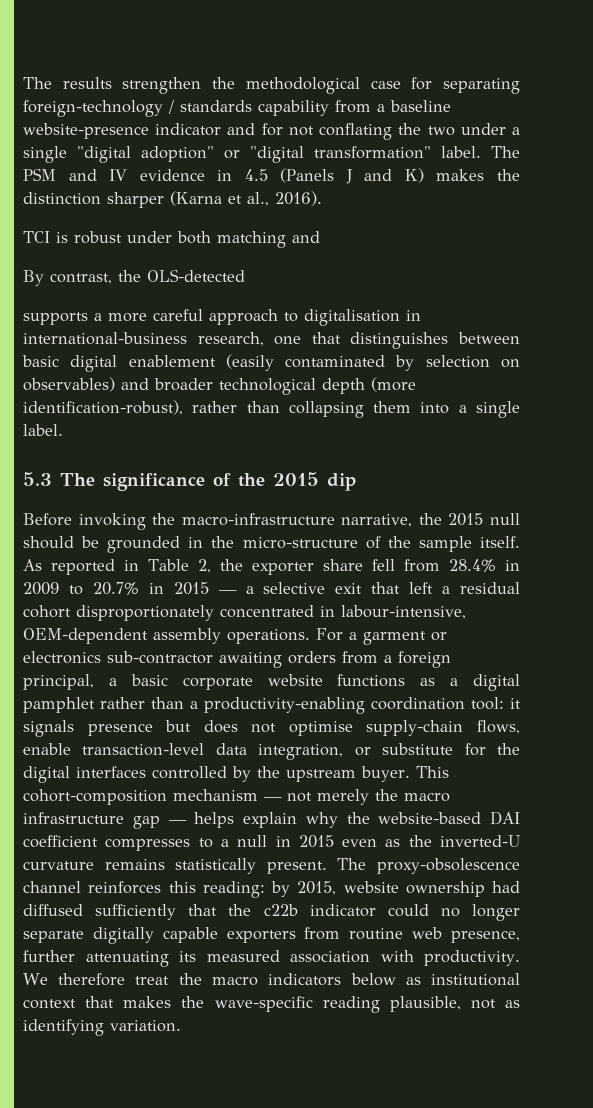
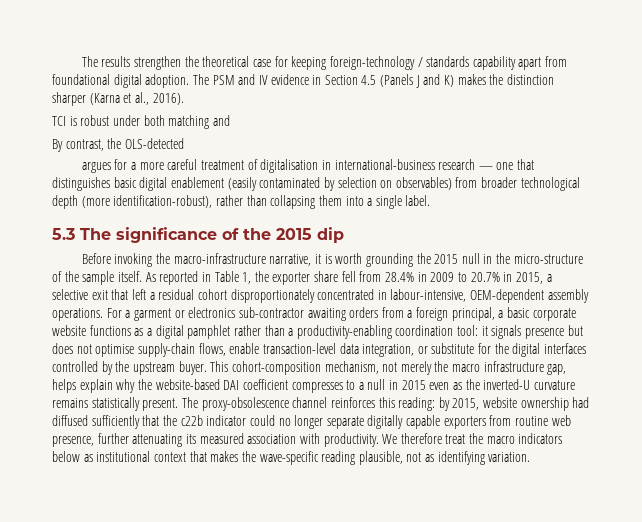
- The results strengthen the methodological case for separating foreign-technology / standards capability from a baseline website-presence indicator and for not conflating the two under a single "digital adoption" or "digital transformation" label.
+ The results strengthen the theoretical case for keeping foreign-technology / standards capability apart from foundational digital adoption.
- The PSM and IV evidence in 4.5 (Panels J and K) makes the distinction sharper (Karna et al., 2016).
+ The PSM and IV evidence in Section 4.5 (Panels J and K) makes the distinction sharper (Karna et al., 2016).
- supports a more careful approach to digitalisation in international-business research, one that distinguishes between basic digital enablement (easily contaminated by selection on observables) and broader technological depth (more identification-robust), rather than collapsing them into a single label.
+ argues for a more careful treatment of digitalisation in international-business research — one that distinguishes basic digital enablement (easily contaminated by selection on observables) from broader technological depth (more identification-robust), rather than collapsing them into a single label.
- Before invoking the macro-infrastructure narrative, the 2015 null should be grounded in the micro-structure of the sample itself.
+ Before invoking the macro-infrastructure narrative, it is worth grounding the 2015 null in the micro-structure of the sample itself.
- As reported in Table 2, the exporter share fell from 28.4% in 2009 to 20.7% in 2015 — a selective exit that left a residual cohort disproportionately concentrated in labour-intensive, OEM-dependent assembly operations.
+ As reported in Table 1, the exporter share fell from 28.4% in 2009 to 20.7% in 2015, a selective exit that left a residual cohort disproportionately concentrated in labour-intensive, OEM-dependent assembly operations.
- This cohort-composition mechanism — not merely the macro infrastructure gap — helps explain why the website-based DAI coefficient compresses to a null in 2015 even as the inverted-U curvature remains statistically present.
+ This cohort-composition mechanism, not merely the macro infrastructure gap, helps explain why the website-based DAI coefficient compresses to a null in 2015 even as the inverted-U curvature remains statistically present.

